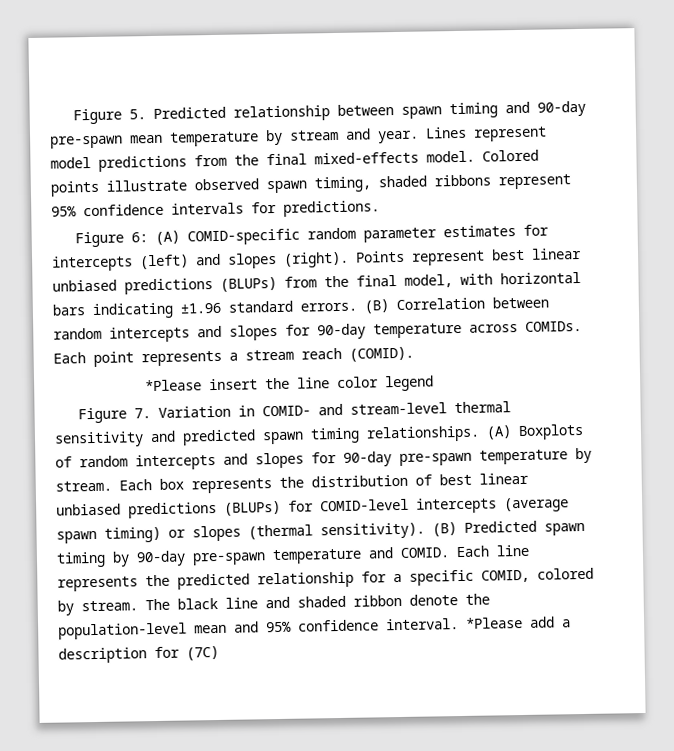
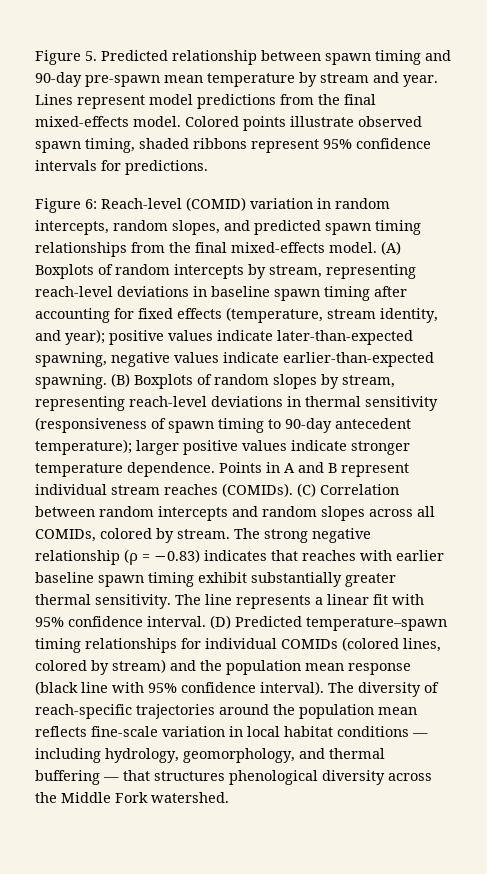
- Figure 6: (A) COMID-specific random parameter estimates for intercepts (left) and slopes (right). Points represent best linear unbiased predictions (BLUPs) from the final model, with horizontal bars indicating ±1.96 standard errors. (B) Correlation between random intercepts and slopes for 90-day temperature across COMIDs. Each point represents a stream reach (COMID).
- *Please insert the line color legend
- Figure 7. Variation in COMID- and stream-level thermal sensitivity and predicted spawn timing relationships. (A) Boxplots of random intercepts and slopes for 90-day pre-spawn temperature by stream. Each box represents the distribution of best linear unbiased predictions (BLUPs) for COMID-level intercepts (average spawn timing) or slopes (thermal sensitivity). (B) Predicted spawn timing by 90-day pre-spawn temperature and COMID. Each line represents the predicted relationship for a specific COMID, colored by stream. The black line and shaded ribbon denote the population-level mean and 95% confidence interval. *Please add a description for (7C)
+ Figure 6: Reach-level (COMID) variation in random intercepts, random slopes, and predicted spawn timing relationships from the final mixed-effects model. (A) Boxplots of random intercepts by stream, representing reach-level deviations in baseline spawn timing after accounting for fixed effects (temperature, stream identity, and year); positive values indicate later-than-expected spawning, negative values indicate earlier-than-expected spawning. (B) Boxplots of random slopes by stream, representing reach-level deviations in thermal sensitivity (responsiveness of spawn timing to 90-day antecedent temperature); larger positive values indicate stronger temperature dependence. Points in A and B represent individual stream reaches (COMIDs). (C) Correlation between random intercepts and random slopes across all COMIDs, colored by stream. The strong negative relationship (ρ = −0.83) indicates that reaches with earlier baseline spawn timing exhibit substantially greater thermal sensitivity. The line represents a linear fit with 95% confidence interval. (D) Predicted temperature–spawn timing relationships for individual COMIDs (colored lines, colored by stream) and the population mean response (black line with 95% confidence interval). The diversity of reach-specific trajectories around the population mean reflects fine-scale variation in local habitat conditions — including hydrology, geomorphology, and thermal buffering — that structures phenological diversity across the Middle Fork watershed.

